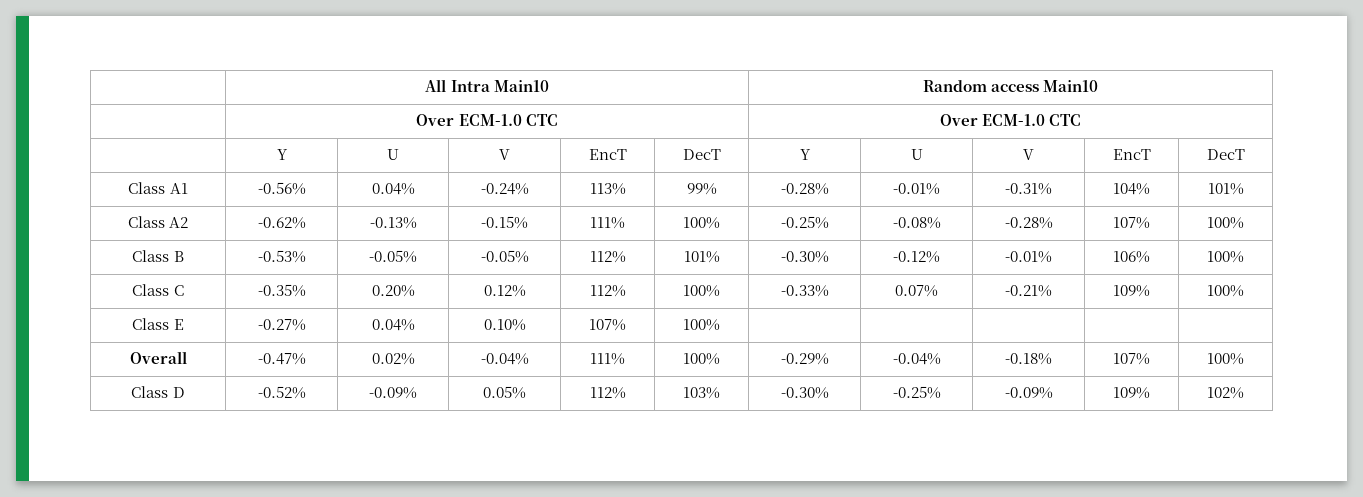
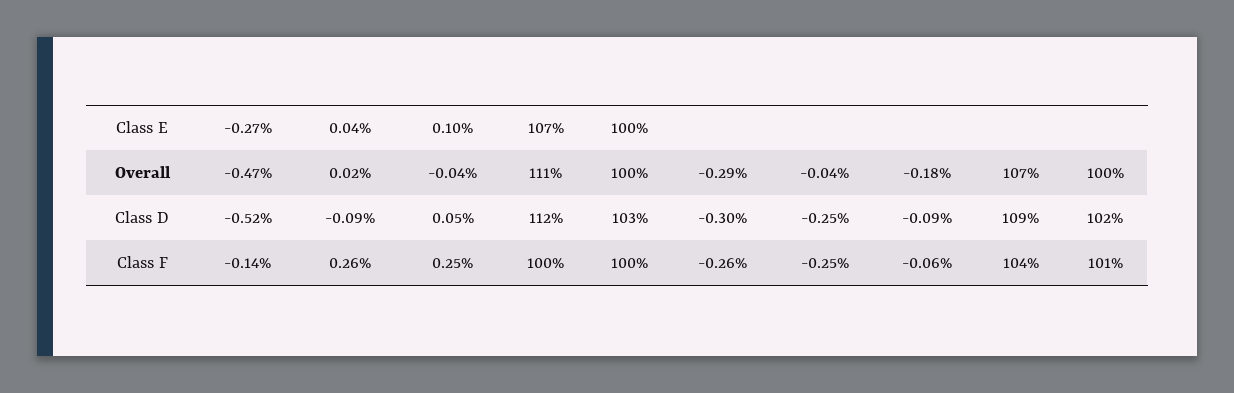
- | All Intra Main10 | Random access Main10
- | Over ECM-1.0 CTC | Over ECM-1.0 CTC
- | Y | U | V | EncT | DecT | Y | U | V | EncT | DecT
- Class A1 | -0.56% | 0.04% | -0.24% | 113% | 99% | -0.28% | -0.01% | -0.31% | 104% | 101%
- Class A2 | -0.62% | -0.13% | -0.15% | 111% | 100% | -0.25% | -0.08% | -0.28% | 107% | 100%
- Class B | -0.53% | -0.05% | -0.05% | 112% | 101% | -0.30% | -0.12% | -0.01% | 106% | 100%
- Class C | -0.35% | 0.20% | 0.12% | 112% | 100% | -0.33% | 0.07% | -0.21% | 109% | 100%
+ Class F | -0.14% | 0.26% | 0.25% | 100% | 100% | -0.26% | -0.25% | -0.06% | 104% | 101%

